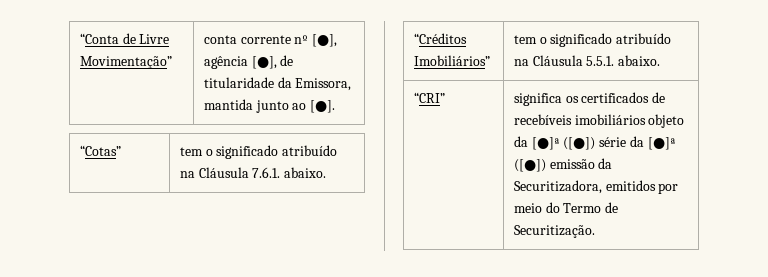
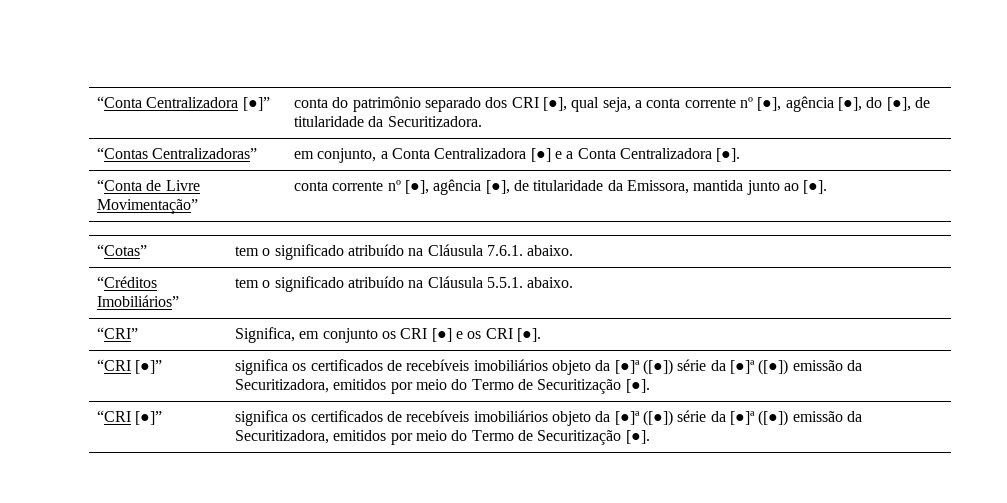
+ “Conta Centralizadora [●]” | conta do patrimônio separado dos CRI [●], qual seja, a conta corrente nº [●], agência [●], do [●], de titularidade da Securitizadora.
+ “Contas Centralizadoras” | em conjunto, a Conta Centralizadora [●] e a Conta Centralizadora [●].
- “CRI” | significa os certificados de recebíveis imobiliários objeto da [●]ª ([●]) série da [●]ª ([●]) emissão da Securitizadora, emitidos por meio do Termo de Securitização.
+ “CRI” | Significa, em conjunto os CRI [●] e os CRI [●].
+ “CRI [●]” | significa os certificados de recebíveis imobiliários objeto da [●]ª ([●]) série da [●]ª ([●]) emissão da Securitizadora, emitidos por meio do Termo de Securitização [●].
+ “CRI [●]” | significa os certificados de recebíveis imobiliários objeto da [●]ª ([●]) série da [●]ª ([●]) emissão da Securitizadora, emitidos por meio do Termo de Securitização [●].

